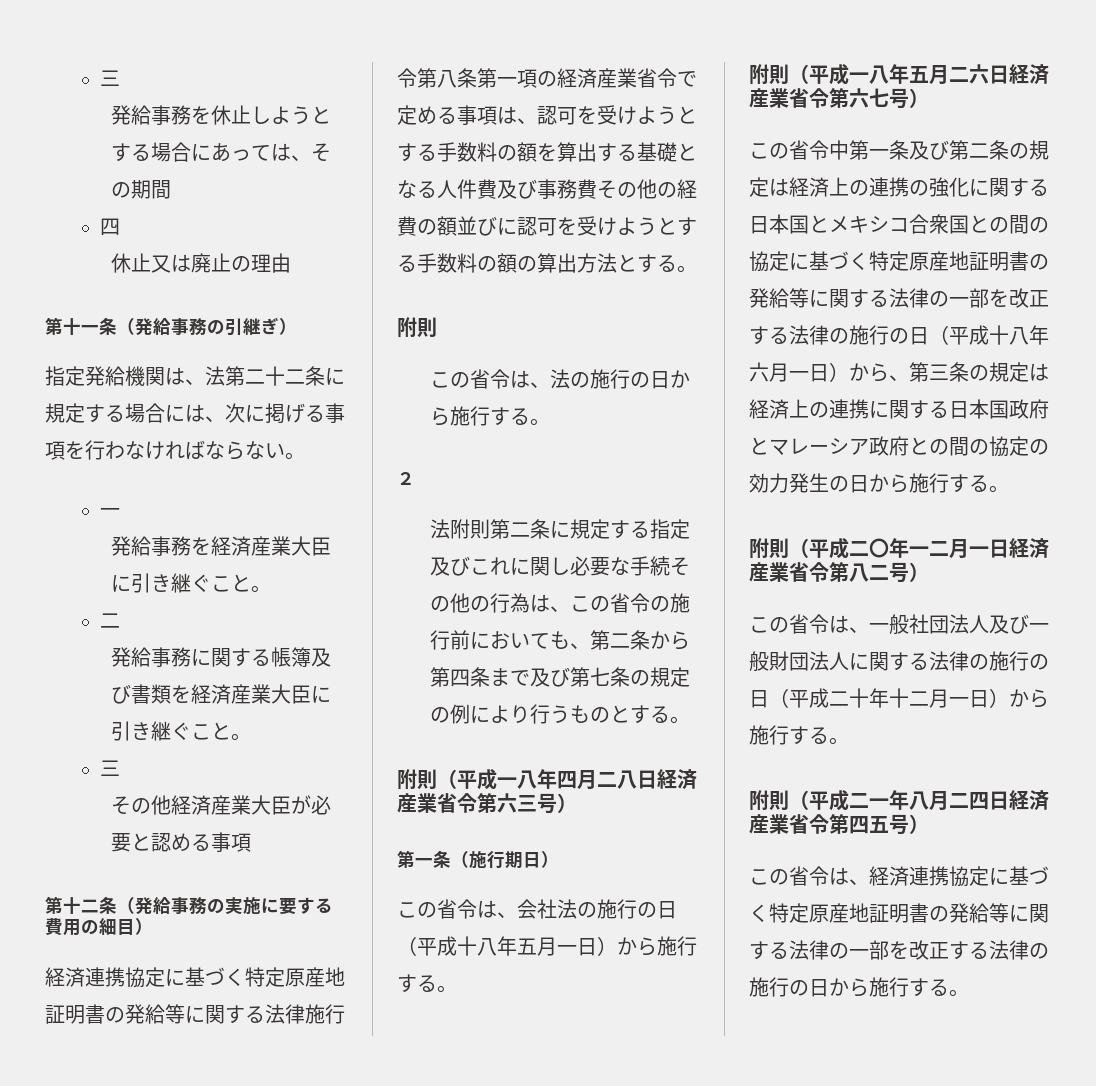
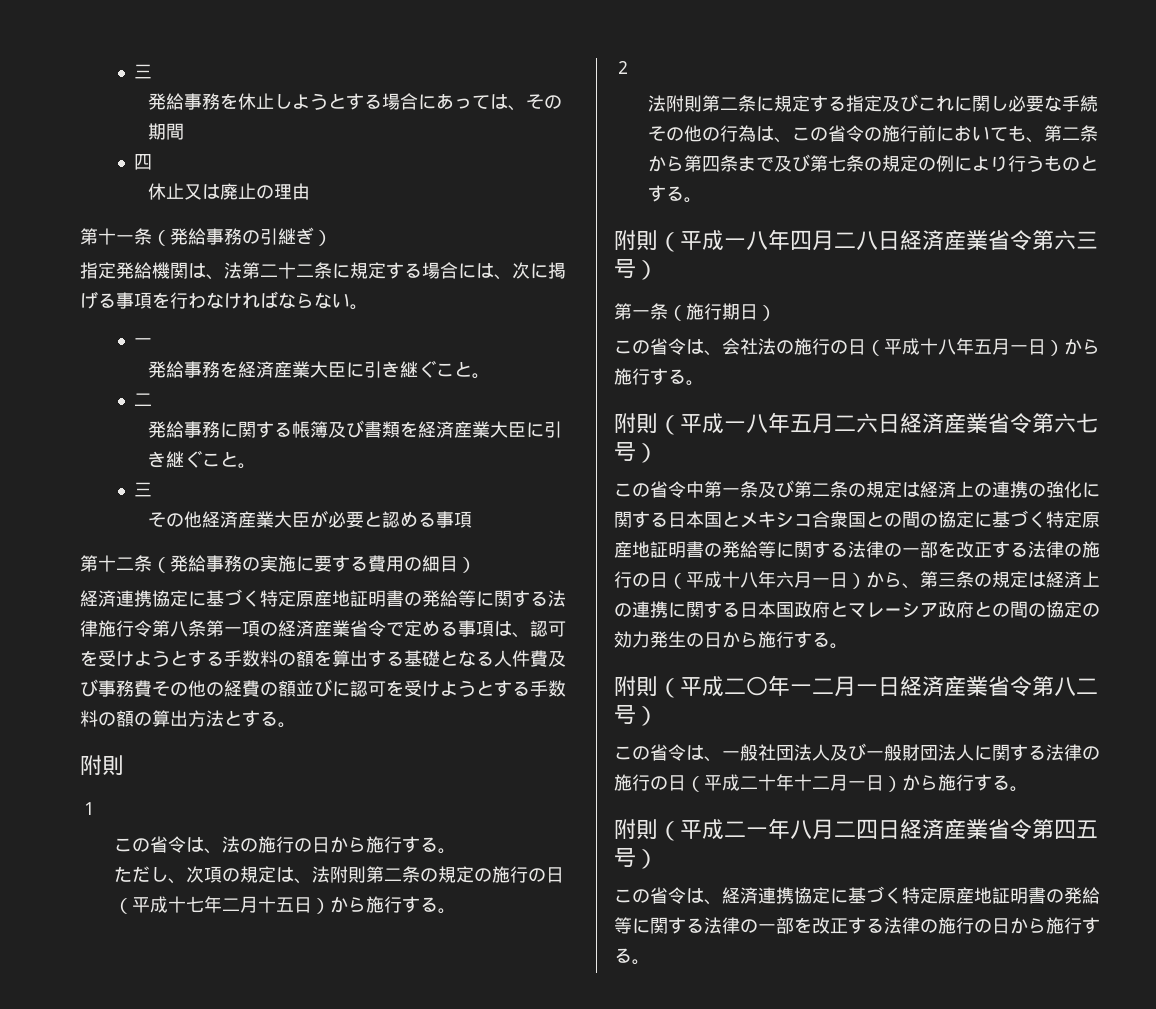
+ １
+ ただし、次項の規定は、法附則第二条の規定の施行の日（平成十七年二月十五日）から施行する。

